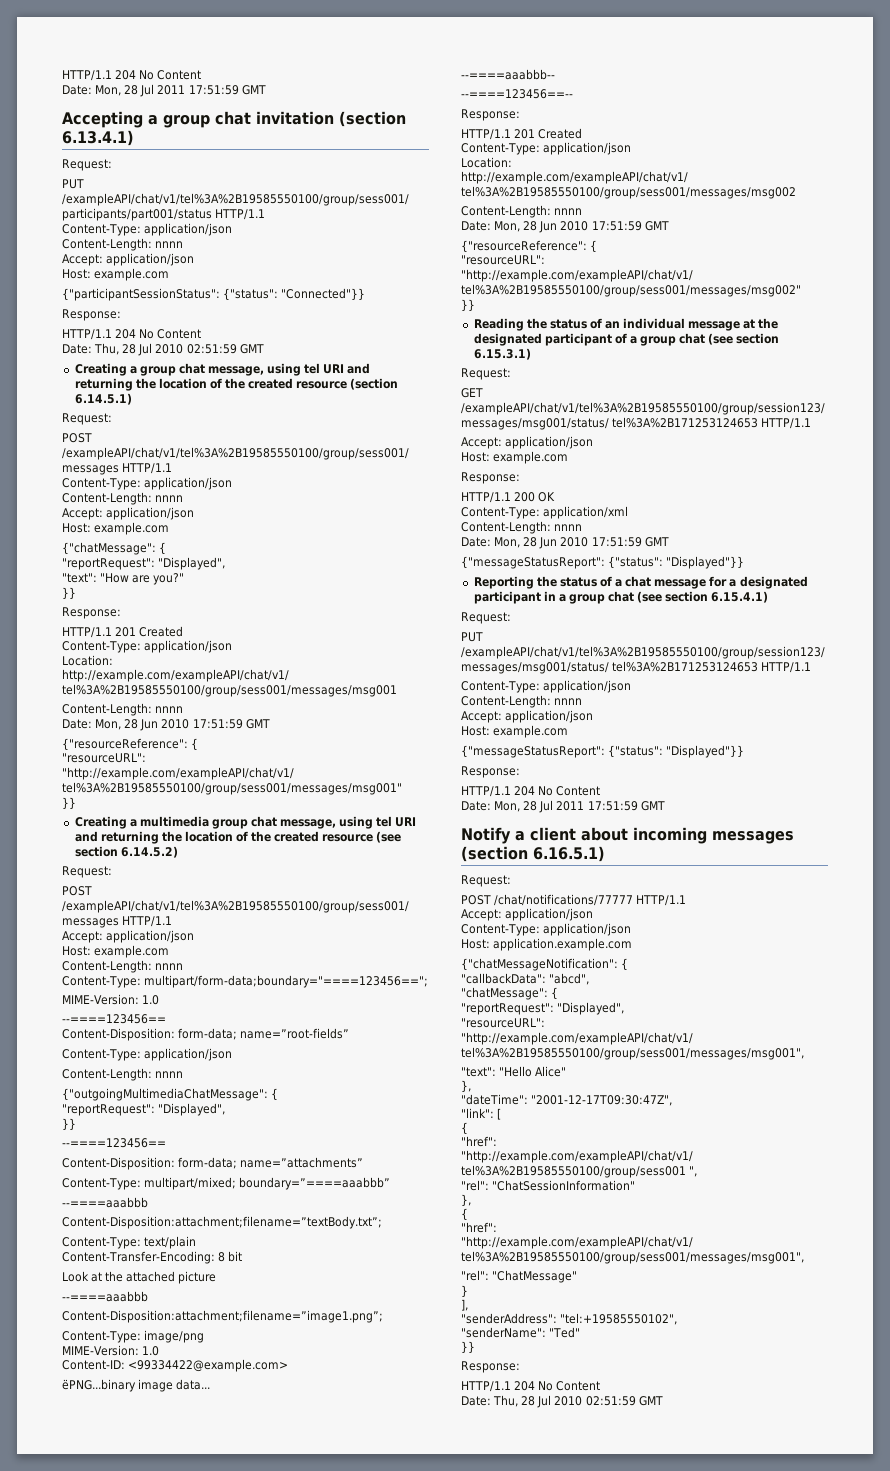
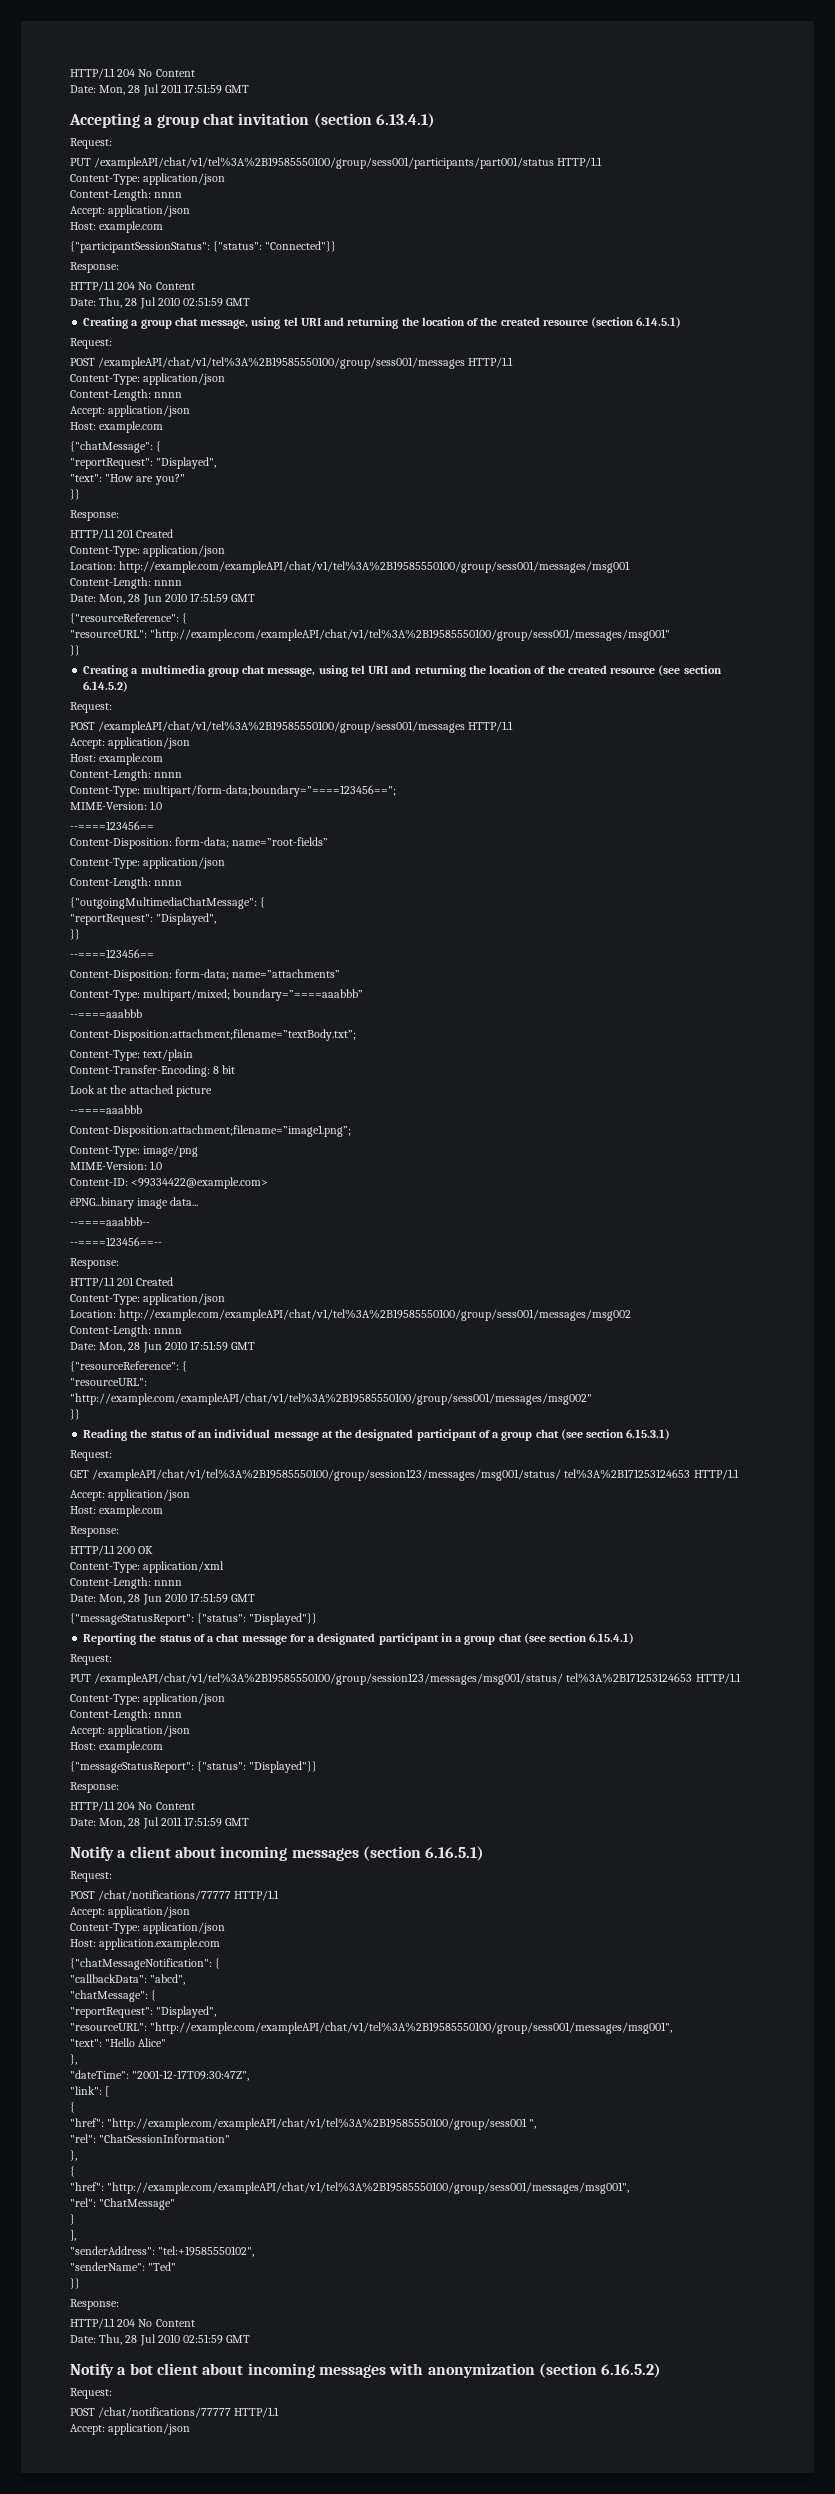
+ Notify a bot client about incoming messages with anonymization (section 6.16.5.2)
+ Request:
+ POST /chat/notifications/77777 HTTP/1.1
+ Accept: application/json

